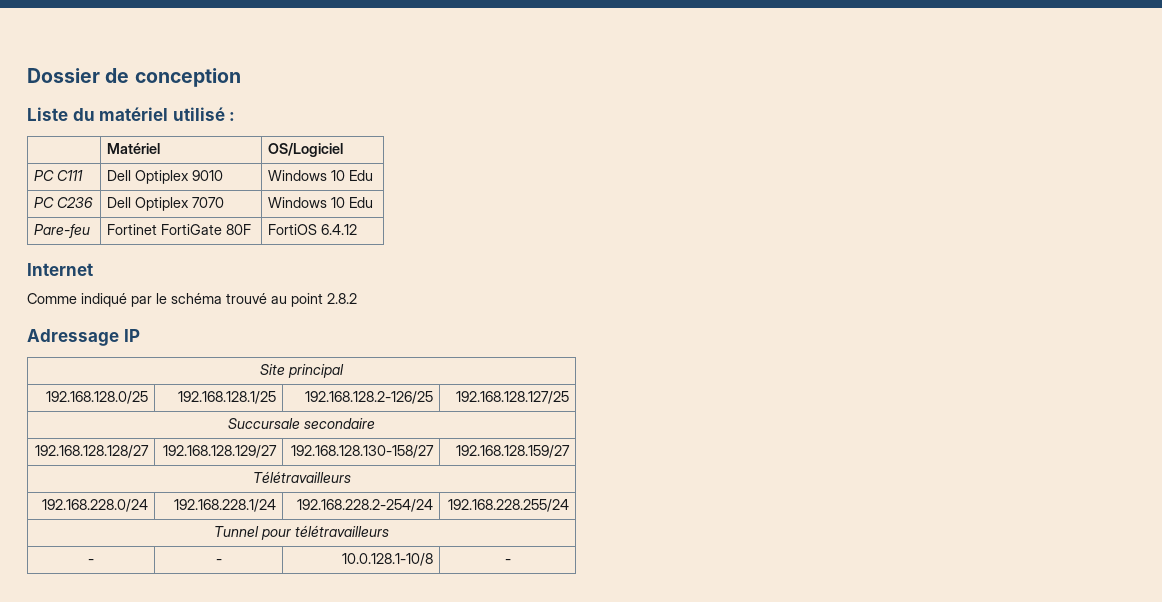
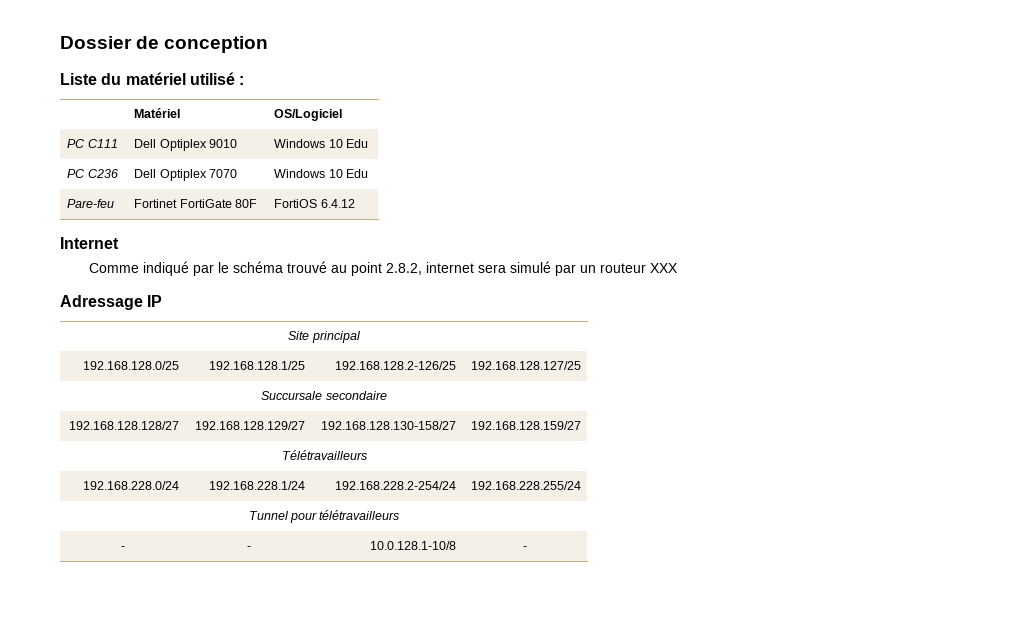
- Comme indiqué par le schéma trouvé au point 2.8.2
+ Comme indiqué par le schéma trouvé au point 2.8.2, internet sera simulé par un routeur XXX

